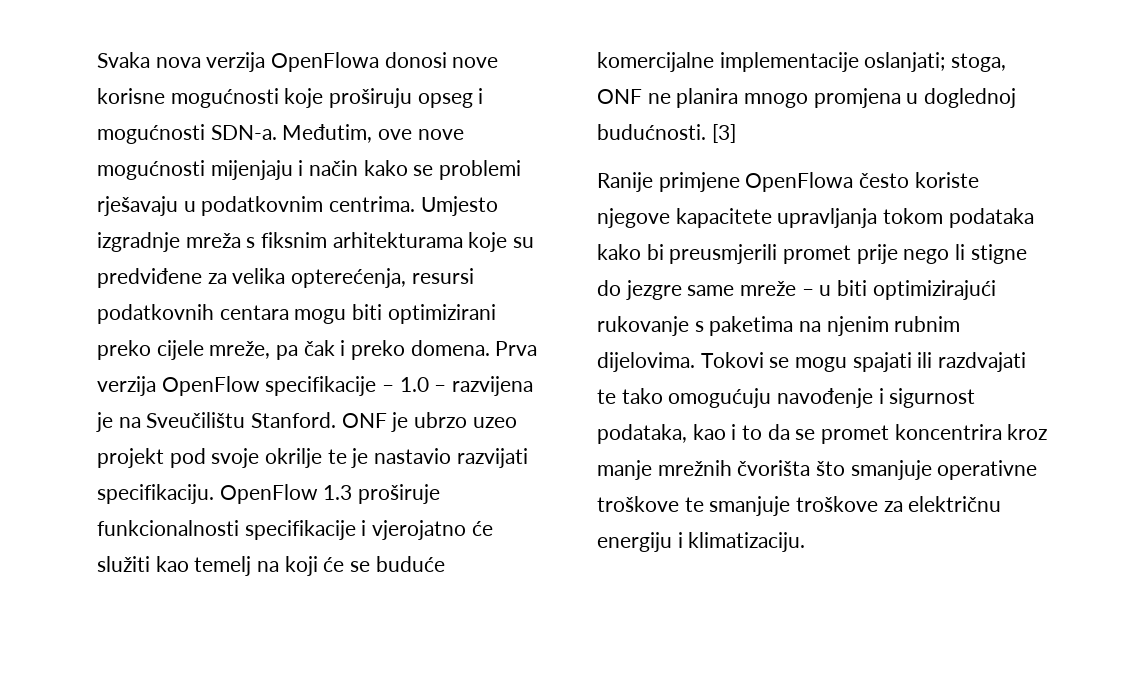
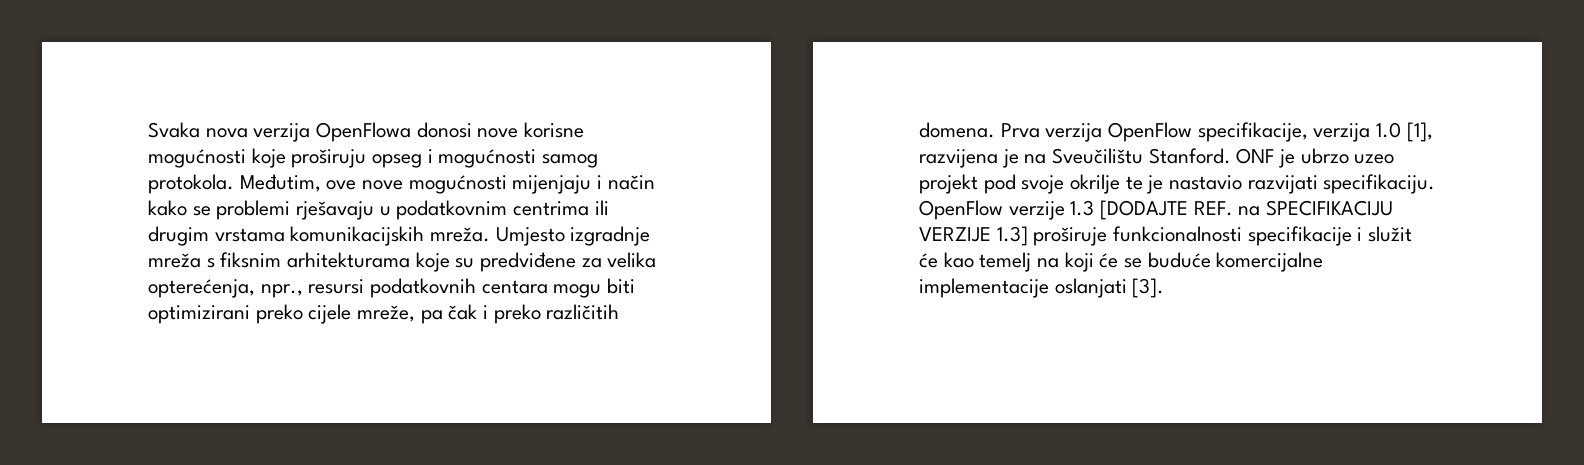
- Svaka nova verzija OpenFlowa donosi nove korisne mogućnosti koje proširuju opseg i mogućnosti SDN-a.
+ Svaka nova verzija OpenFlowa donosi nove korisne mogućnosti koje proširuju opseg i mogućnosti samog protokola.
- Međutim, ove nove mogućnosti mijenjaju i način kako se problemi rješavaju u podatkovnim centrima.
+ Međutim, ove nove mogućnosti mijenjaju i način kako se problemi rješavaju u podatkovnim centrima ili drugim vrstama komunikacijskih mreža.
- Umjesto izgradnje mreža s fiksnim arhitekturama koje su predviđene za velika opterećenja, resursi podatkovnih centara mogu biti optimizirani preko cijele mreže, pa čak i preko domena.
+ Umjesto izgradnje mreža s fiksnim arhitekturama koje su predviđene za velika opterećenja, npr., resursi podatkovnih centara mogu biti optimizirani preko cijele mreže, pa čak i preko različitih domena.
- Prva verzija OpenFlow specifikacije – 1.0 – razvijena je na Sveučilištu Stanford.
+ Prva verzija OpenFlow specifikacije, verzija 1.0 [1], razvijena je na Sveučilištu Stanford.
- OpenFlow 1.3 proširuje funkcionalnosti specifikacije i vjerojatno će služiti kao temelj na koji će se buduće komercijalne implementacije oslanjati; stoga, ONF ne planira mnogo promjena u doglednoj budućnosti. [3]
- Ranije primjene OpenFlowa često koriste njegove kapacitete upravljanja tokom podataka kako bi preusmjerili promet prije nego li stigne do jezgre same mreže – u biti optimizirajući rukovanje s paketima na njenim rubnim dijelovima. Tokovi se mogu spajati ili razdvajati te tako omogućuju navođenje i sigurnost podataka, kao i to da se promet koncentrira kroz manje mrežnih čvorišta što smanjuje operativne troškove te smanjuje troškove za električnu energiju i klimatizaciju.
+ OpenFlow verzije 1.3 [DODAJTE REF. na SPECIFIKACIJU VERZIJE 1.3] proširuje funkcionalnosti specifikacije i služit će kao temelj na koji će se buduće komercijalne implementacije oslanjati [3].

